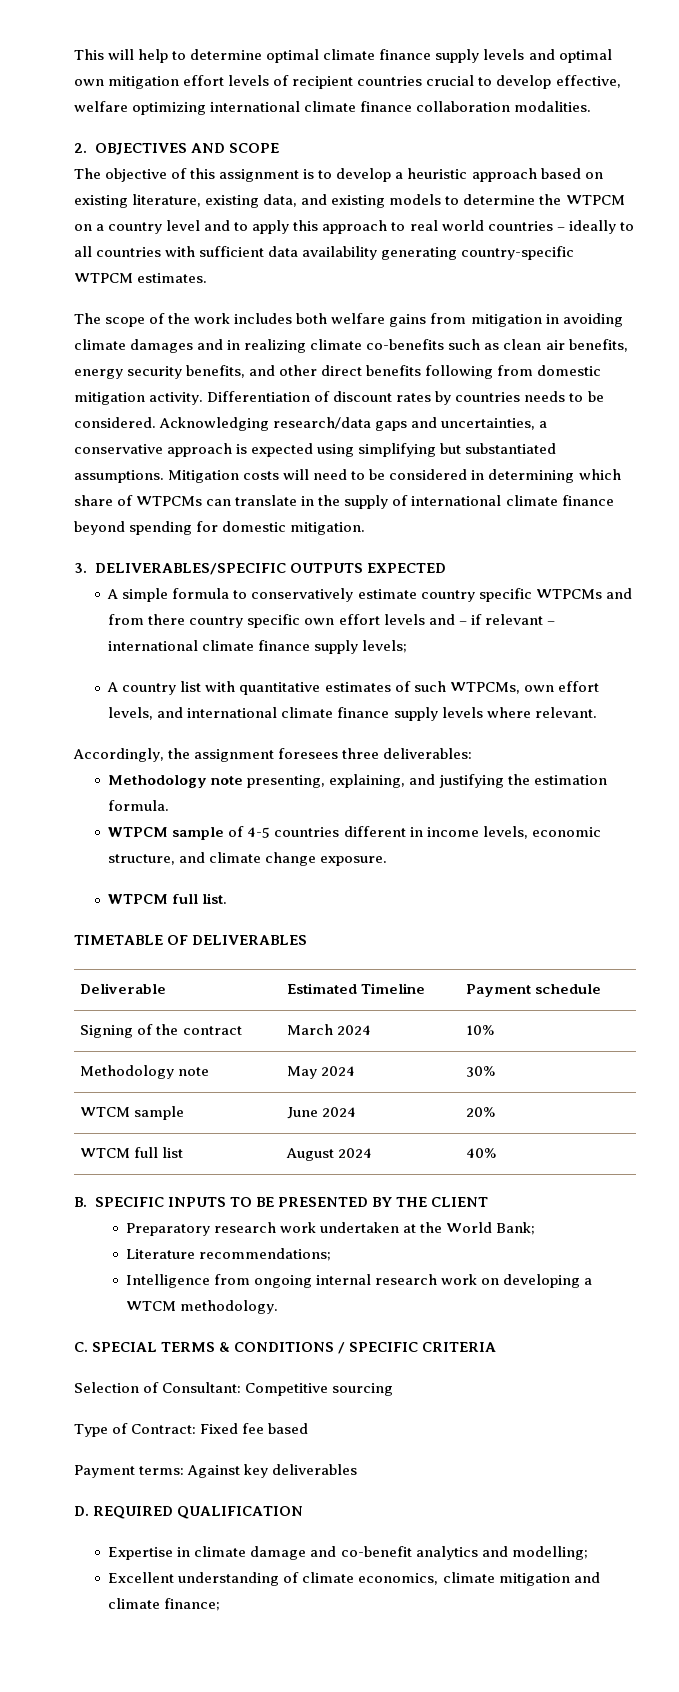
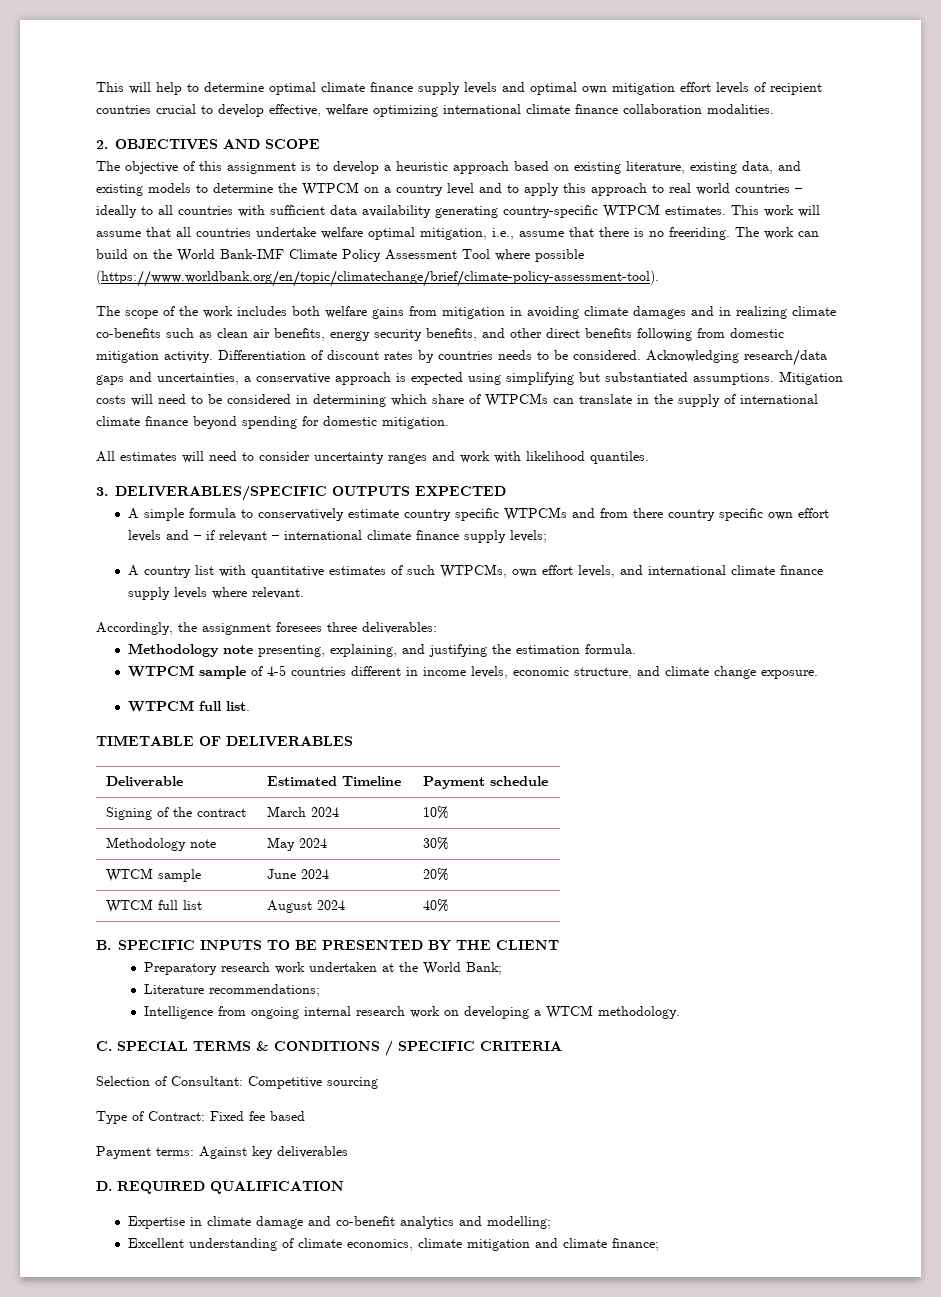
+ This work will assume that all countries undertake welfare optimal mitigation, i.e., assume that there is no freeriding. The work can build on the World Bank-IMF Climate Policy Assessment Tool where possible (https://www.worldbank.org/en/topic/climatechange/brief/climate-policy-assessment-tool).
+ All estimates will need to consider uncertainty ranges and work with likelihood quantiles.

